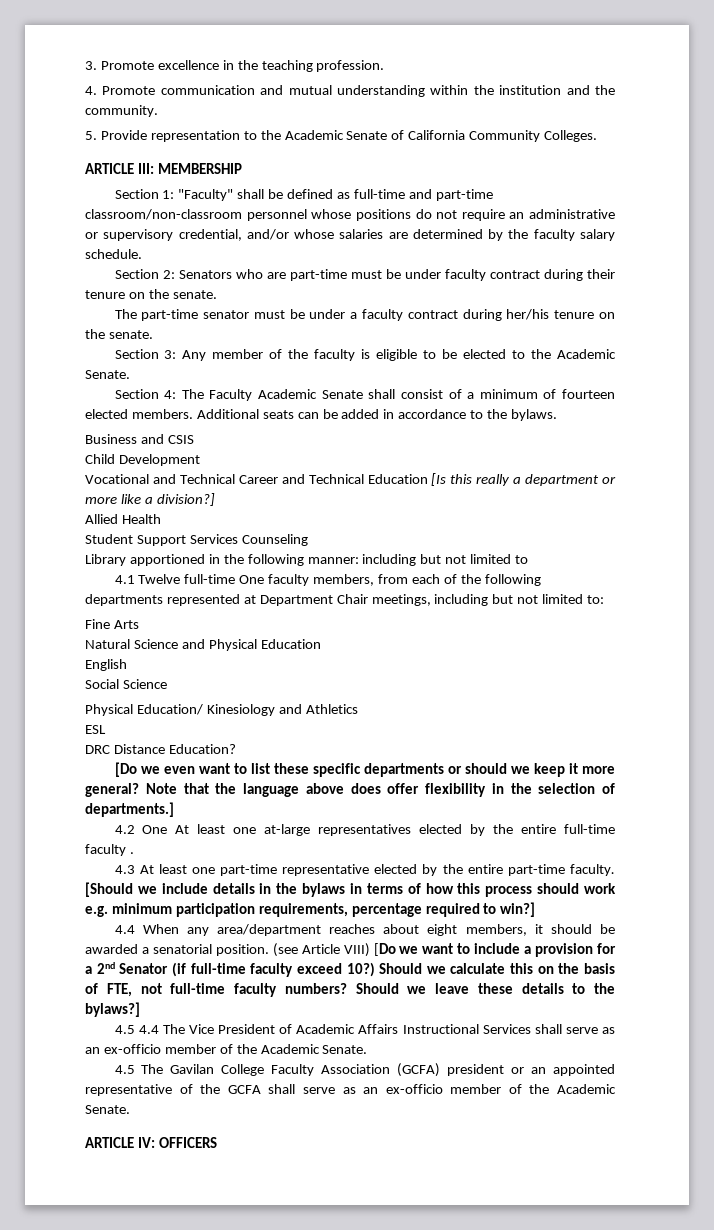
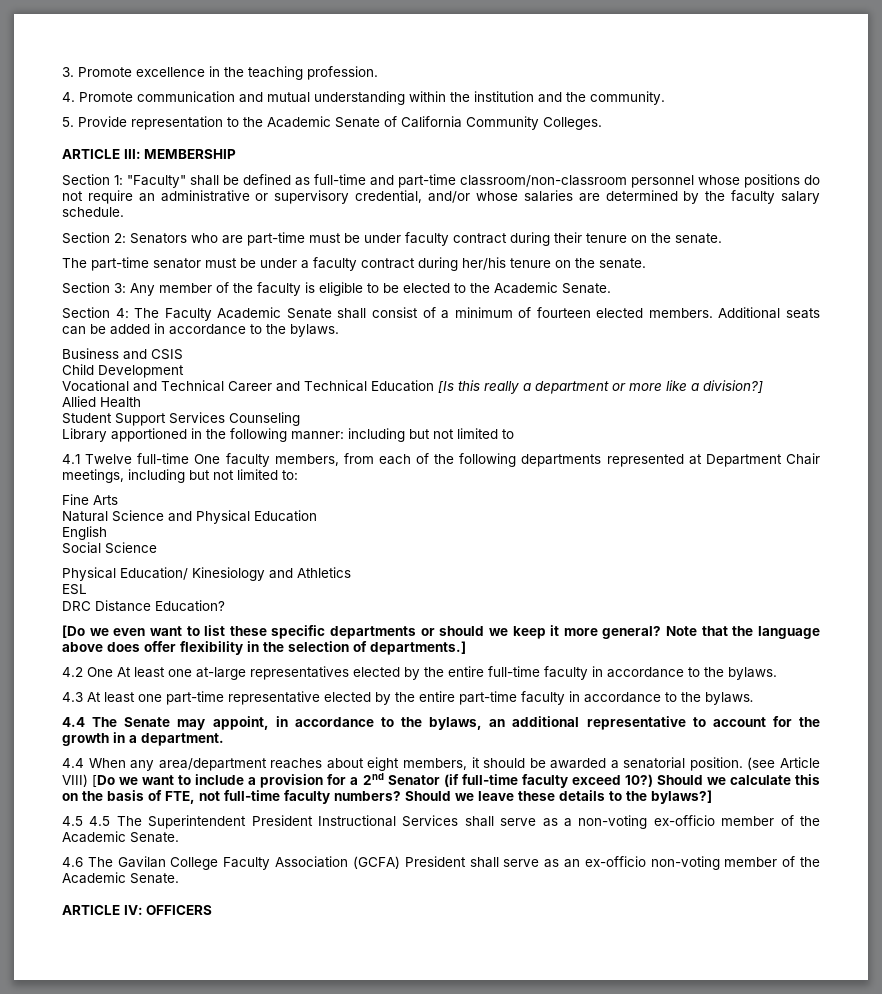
- 4.2 One At least one at-large representatives elected by the entire full-time faculty .
+ 4.2 One At least one at-large representatives elected by the entire full-time faculty in accordance to the bylaws.
- 4.3 At least one part-time representative elected by the entire part-time faculty. [Should we include details in the bylaws in terms of how this process should work e.g. minimum participation requirements, percentage required to win?]
+ 4.3 At least one part-time representative elected by the entire part-time faculty in accordance to the bylaws.
+ 4.4 The Senate may appoint, in accordance to the bylaws, an additional representative to account for the growth in a department.
- 4.5 4.4 The Vice President of Academic Affairs Instructional Services shall serve as an ex-officio member of the Academic Senate.
- 4.5 The Gavilan College Faculty Association (GCFA) president or an appointed representative of the GCFA shall serve as an ex-officio member of the Academic Senate.
+ 4.5 4.5 The Superintendent President Instructional Services shall serve as a non-voting ex-officio member of the Academic Senate.
+ 4.6 The Gavilan College Faculty Association (GCFA) President shall serve as an ex-officio non-voting member of the Academic Senate.

